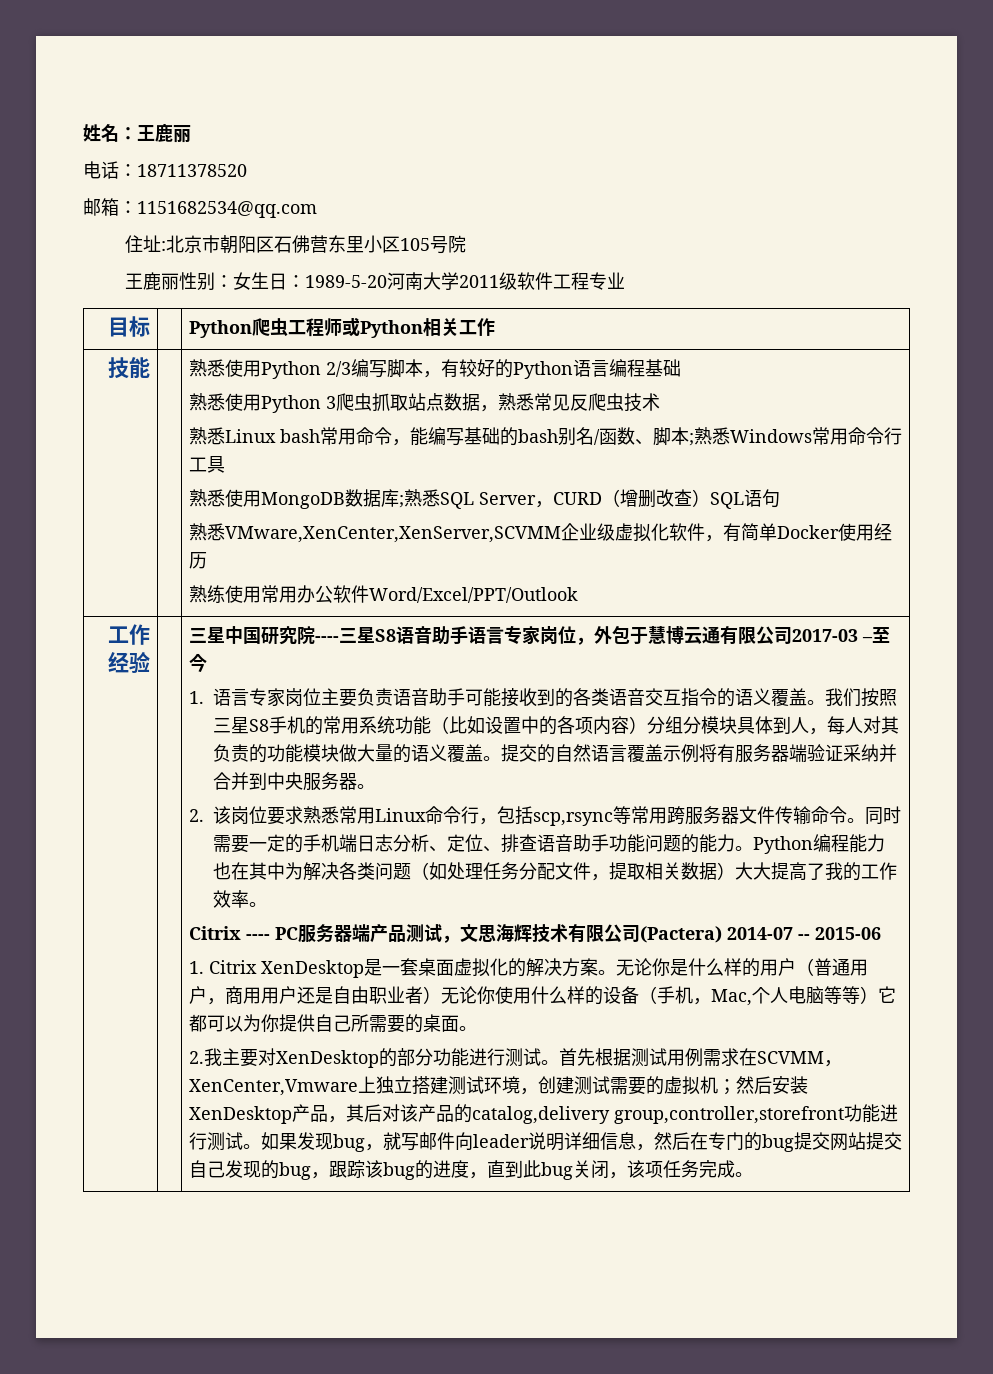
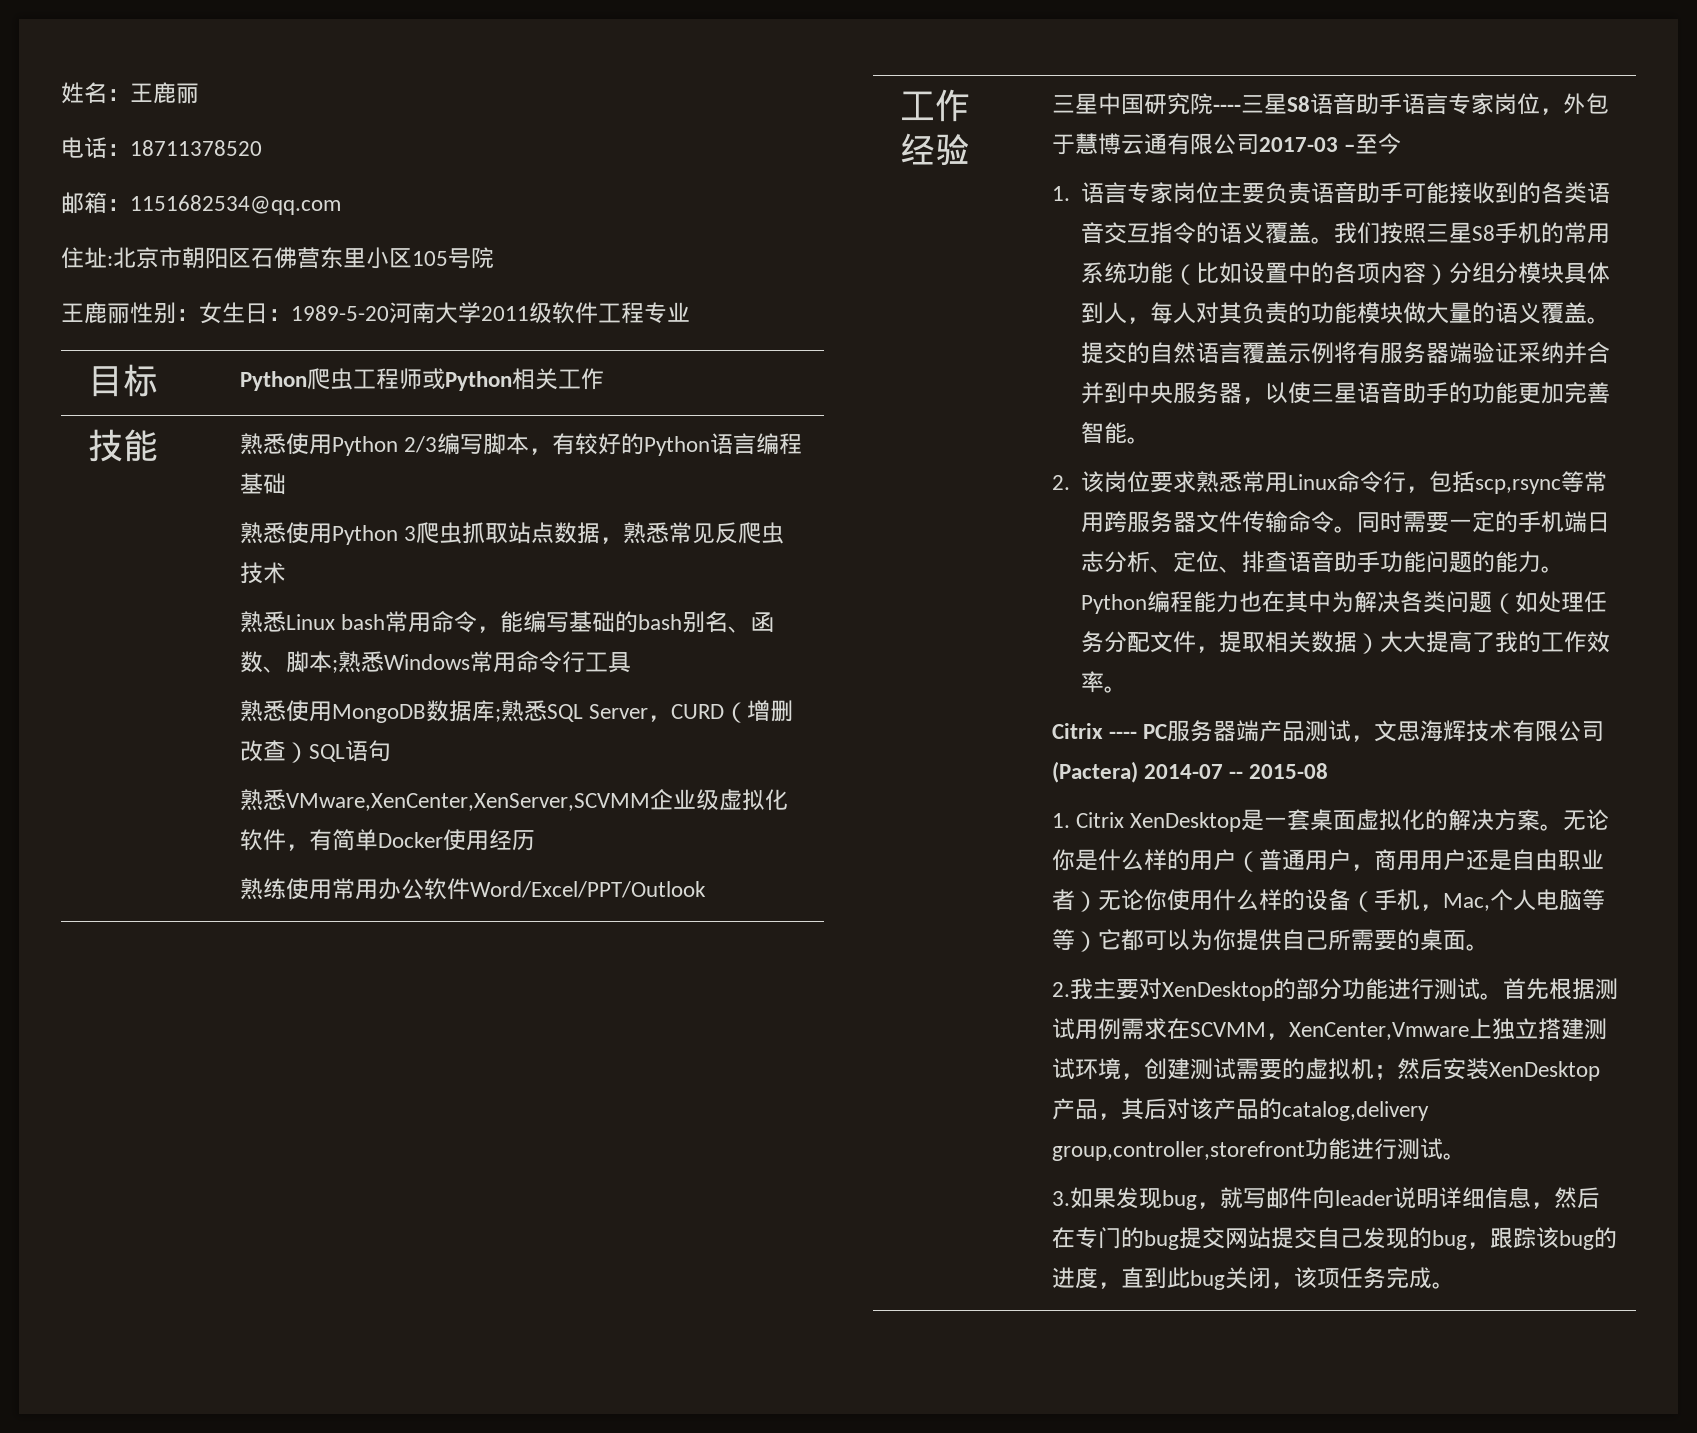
- 熟悉Linux bash常用命令，能编写基础的bash别名/函数、脚本;熟悉Windows常用命令行工具
+ 熟悉Linux bash常用命令，能编写基础的bash别名、函数、脚本;熟悉Windows常用命令行工具
- 提交的自然语言覆盖示例将有服务器端验证采纳并合并到中央服务器。
+ 提交的自然语言覆盖示例将有服务器端验证采纳并合并到中央服务器，以使三星语音助手的功能更加完善智能。
- Citrix ---- PC服务器端产品测试，文思海辉技术有限公司(Pactera) 2014-07 -- 2015-06
+ Citrix ---- PC服务器端产品测试，文思海辉技术有限公司(Pactera) 2014-07 -- 2015-08
- 然后安装XenDesktop产品，其后对该产品的catalog,delivery group,controller,storefront功能进行测试。如果发现bug，就写邮件向leader说明详细信息，然后在专门的bug提交网站提交自己发现的bug，跟踪该bug的进度，直到此bug关闭，该项任务完成。
+ 然后安装XenDesktop产品，其后对该产品的catalog,delivery group,controller,storefront功能进行测试。
+ 3.如果发现bug，就写邮件向leader说明详细信息，然后在专门的bug提交网站提交自己发现的bug，跟踪该bug的进度，直到此bug关闭，该项任务完成。

